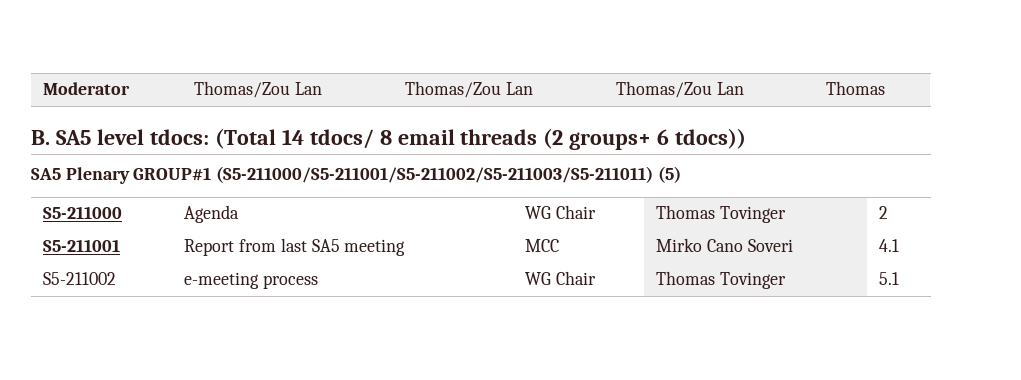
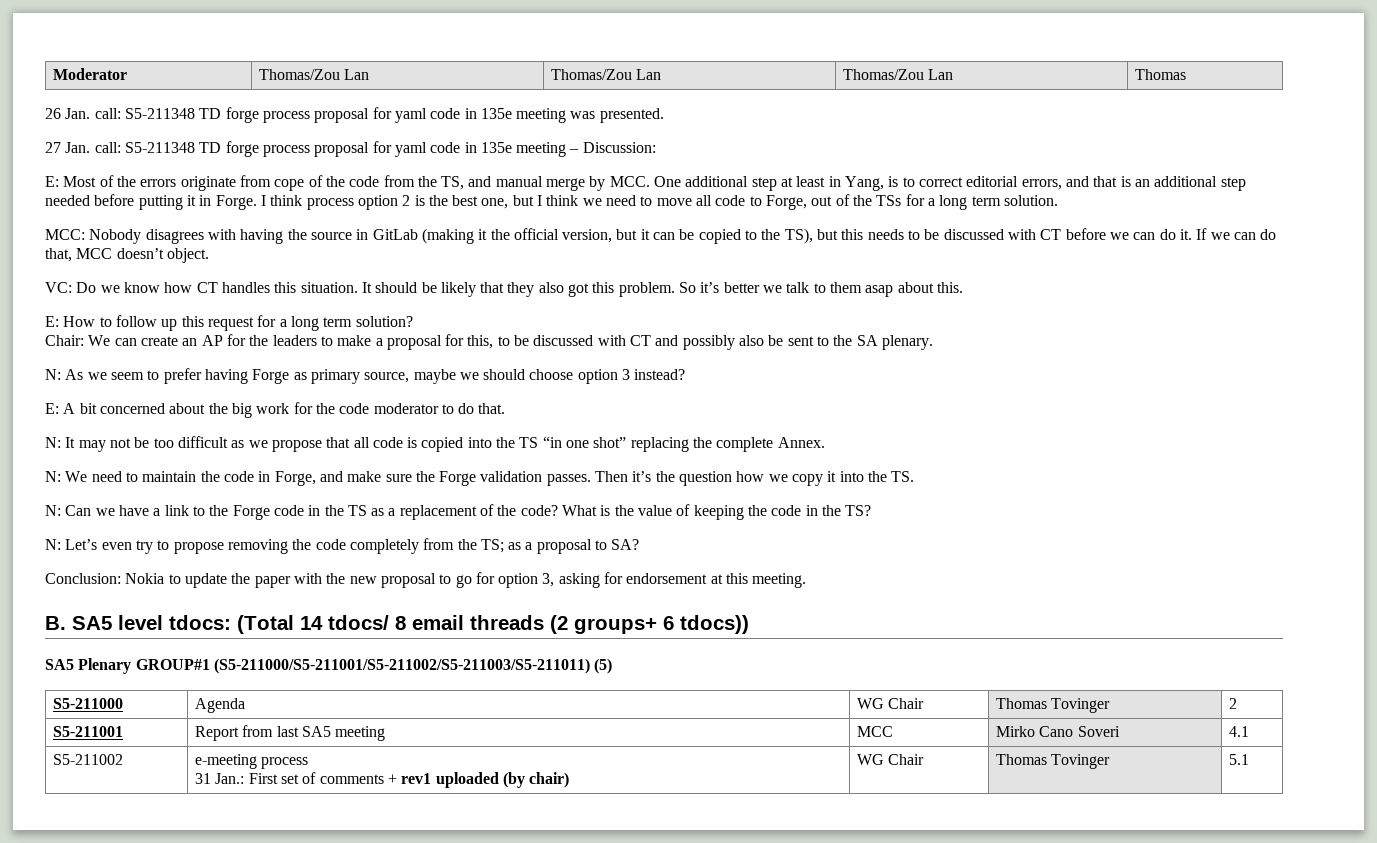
+ 26 Jan. call: S5-211348 TD forge process proposal for yaml code in 135e meeting was presented.
+ 27 Jan. call: S5-211348 TD forge process proposal for yaml code in 135e meeting – Discussion:
+ E: Most of the errors originate from cope of the code from the TS, and manual merge by MCC. One additional step at least in Yang, is to correct editorial errors, and that is an additional step needed before putting it in Forge. I think process option 2 is the best one, but I think we need to move all code to Forge, out of the TSs for a long term solution.
+ MCC: Nobody disagrees with having the source in GitLab (making it the official version, but it can be copied to the TS), but this needs to be discussed with CT before we can do it. If we can do that, MCC doesn’t object.
+ VC: Do we know how CT handles this situation. It should be likely that they also got this problem. So it’s better we talk to them asap about this.
+ E: How to follow up this request for a long term solution?
+ Chair: We can create an AP for the leaders to make a proposal for this, to be discussed with CT and possibly also be sent to the SA plenary.
+ N: As we seem to prefer having Forge as primary source, maybe we should choose option 3 instead?
+ E: A bit concerned about the big work for the code moderator to do that.
+ N: It may not be too difficult as we propose that all code is copied into the TS “in one shot” replacing the complete Annex.
+ N: We need to maintain the code in Forge, and make sure the Forge validation passes. Then it’s the question how we copy it into the TS.
+ N: Can we have a link to the Forge code in the TS as a replacement of the code? What is the value of keeping the code in the TS?
+ N: Let’s even try to propose removing the code completely from the TS; as a proposal to SA?
+ Conclusion: Nokia to update the paper with the new proposal to go for option 3, asking for endorsement at this meeting.
- S5-211002 | e-meeting process | WG Chair | Thomas Tovinger | 5.1
+ S5-211002 | e-meeting process
+ 31 Jan.: First set of comments + rev1 uploaded (by chair) | WG Chair | Thomas Tovinger | 5.1

